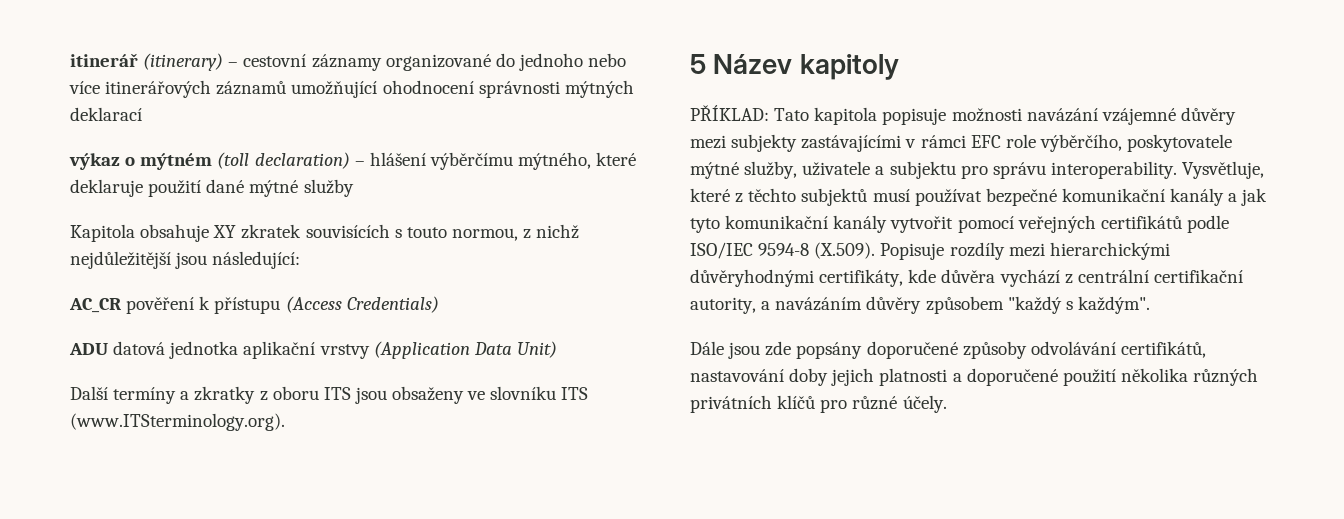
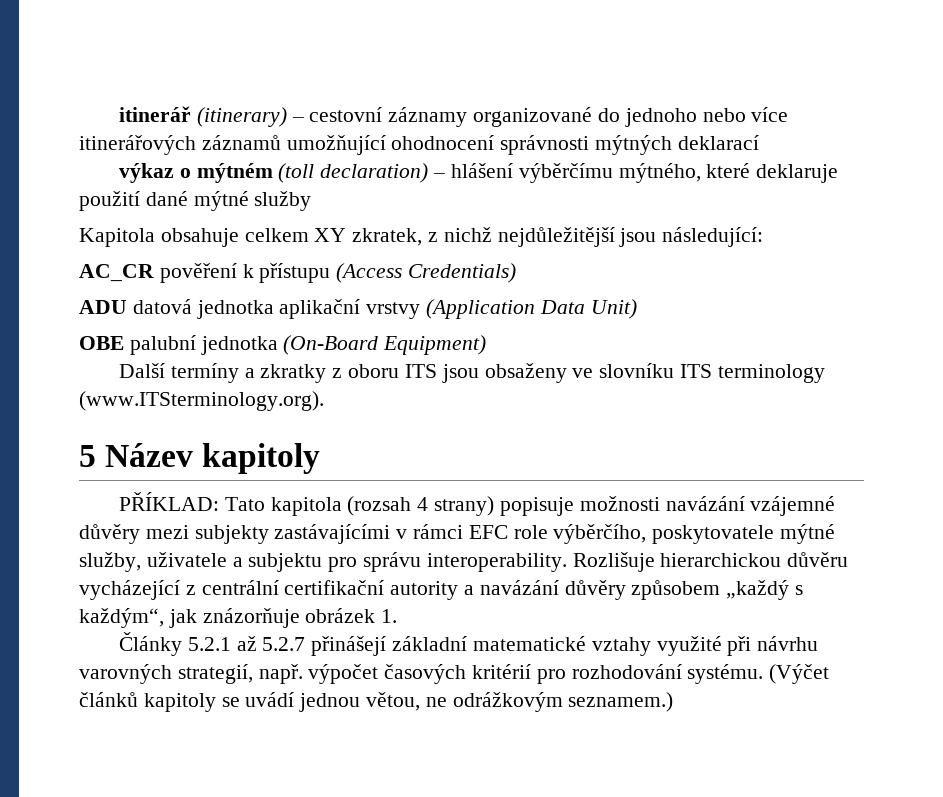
- Kapitola obsahuje XY zkratek souvisících s touto normou, z nichž nejdůležitější jsou následující:
+ Kapitola obsahuje celkem XY zkratek, z nichž nejdůležitější jsou následující:
+ OBE palubní jednotka (On-Board Equipment)
- Další termíny a zkratky z oboru ITS jsou obsaženy ve slovníku ITS (www.ITSterminology.org).
+ Další termíny a zkratky z oboru ITS jsou obsaženy ve slovníku ITS terminology (www.ITSterminology.org).
- PŘÍKLAD: Tato kapitola popisuje možnosti navázání vzájemné důvěry mezi subjekty zastávajícími v rámci EFC role výběrčího, poskytovatele mýtné služby, uživatele a subjektu pro správu interoperability.
+ PŘÍKLAD: Tato kapitola (rozsah 4 strany) popisuje možnosti navázání vzájemné důvěry mezi subjekty zastávajícími v rámci EFC role výběrčího, poskytovatele mýtné služby, uživatele a subjektu pro správu interoperability.
- Vysvětluje, které z těchto subjektů musí používat bezpečné komunikační kanály a jak tyto komunikační kanály vytvořit pomocí veřejných certifikátů podle ISO/IEC 9594-8 (X.509). Popisuje rozdíly mezi hierarchickými důvěryhodnými certifikáty, kde důvěra vychází z centrální certifikační autority, a navázáním důvěry způsobem "každý s každým".
- Dále jsou zde popsány doporučené způsoby odvolávání certifikátů, nastavování doby jejich platnosti a doporučené použití několika různých privátních klíčů pro různé účely.
+ Rozlišuje hierarchickou důvěru vycházející z centrální certifikační autority a navázání důvěry způsobem „každý s každým“, jak znázorňuje obrázek 1.
+ Články 5.2.1 až 5.2.7 přinášejí základní matematické vztahy využité při návrhu varovných strategií, např. výpočet časových kritérií pro rozhodování systému. (Výčet článků kapitoly se uvádí jednou větou, ne odrážkovým seznamem.)

